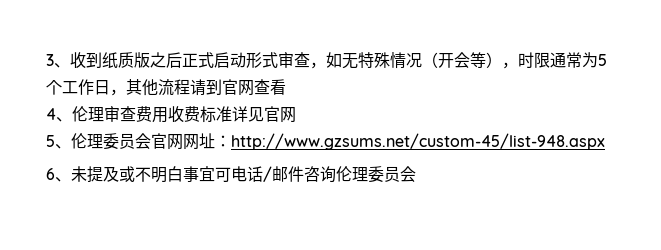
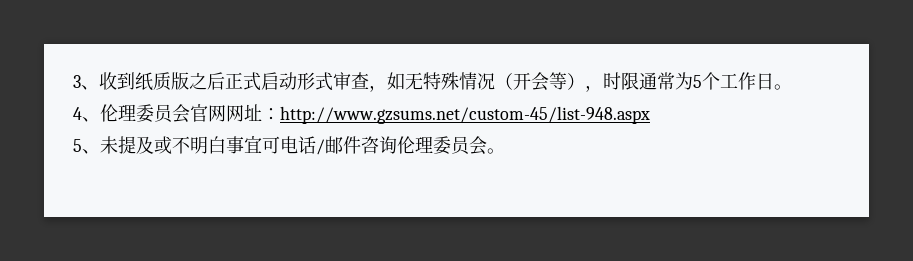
- 3、收到纸质版之后正式启动形式审查，如无特殊情况（开会等），时限通常为5个工作日，其他流程请到官网查看
- 4、伦理审查费用收费标准详见官网
- 5、伦理委员会官网网址：http://www.gzsums.net/custom-45/list-948.aspx
+ 3、收到纸质版之后正式启动形式审查，如无特殊情况（开会等），时限通常为5个工作日。
+ 4、伦理委员会官网网址：http://www.gzsums.net/custom-45/list-948.aspx
- 6、未提及或不明白事宜可电话/邮件咨询伦理委员会
+ 5、未提及或不明白事宜可电话/邮件咨询伦理委员会。

